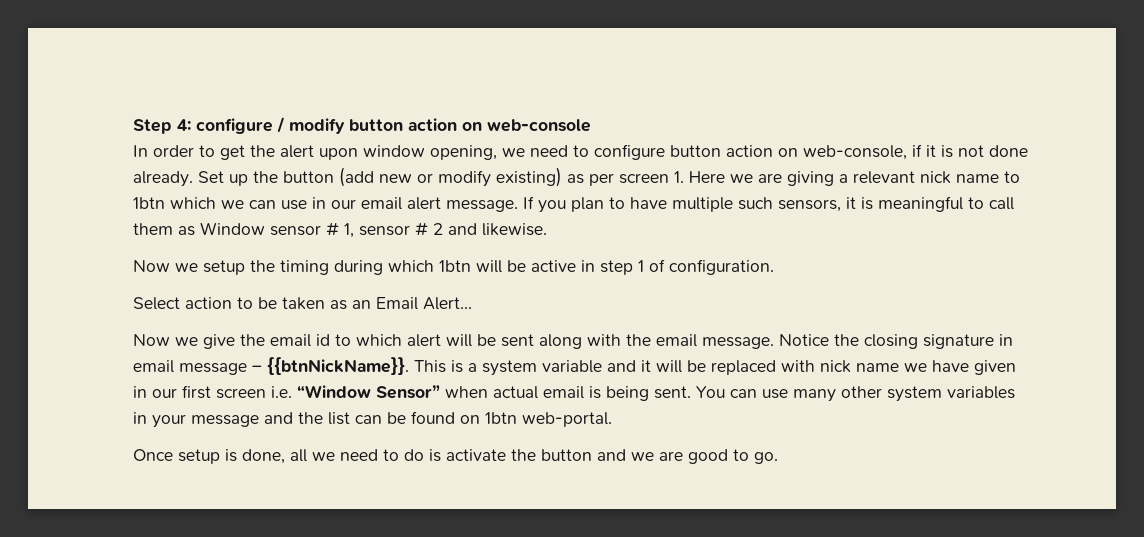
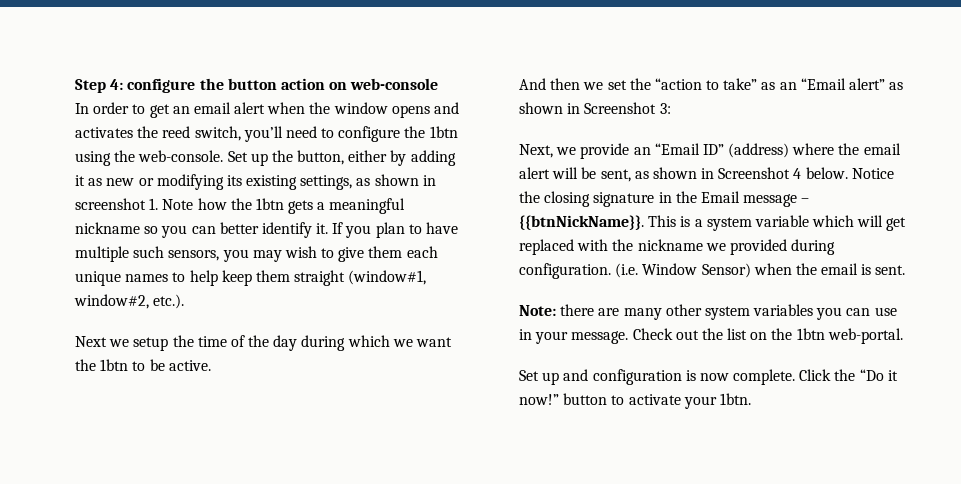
- Step 4: configure / modify button action on web-console
+ Step 4: configure the button action on web-console
- In order to get the alert upon window opening, we need to configure button action on web-console, if it is not done already. Set up the button (add new or modify existing) as per screen 1. Here we are giving a relevant nick name to 1btn which we can use in our email alert message.
+ In order to get an email alert when the window opens and activates the reed switch, you’ll need to configure the 1btn using the web-console. Set up the button, either by adding it as new or modifying its existing settings, as shown in screenshot 1. Note how the 1btn gets a meaningful nickname so you can better identify it.
- If you plan to have multiple such sensors, it is meaningful to call them as Window sensor # 1, sensor # 2 and likewise.
- Now we setup the timing during which 1btn will be active in step 1 of configuration.
- Select action to be taken as an Email Alert…
- Now we give the email id to which alert will be sent along with the email message.
+ If you plan to have multiple such sensors, you may wish to give them each unique names to help keep them straight (window#1, window#2, etc.).
+ Next we setup the time of the day during which we want the 1btn to be active.
+ And then we set the “action to take” as an “Email alert” as shown in Screenshot 3:
+ Next, we provide an “Email ID” (address) where the email alert will be sent, as shown in Screenshot 4 below.
- Notice the closing signature in email message – {{btnNickName}}.
+ Notice the closing signature in the Email message – {{btnNickName}}.
- This is a system variable and it will be replaced with nick name we have given in our first screen i.e. “Window Sensor” when actual email is being sent. You can use many other system variables in your message and the list can be found on 1btn web-portal.
- Once setup is done, all we need to do is activate the button and we are good to go.
+ This is a system variable which will get replaced with the nickname we provided during configuration. (i.e. Window Sensor) when the email is sent.
+ Note: there are many other system variables you can use in your message. Check out the list on the 1btn web-portal.
+ Set up and configuration is now complete. Click the “Do it now!” button to activate your 1btn.

